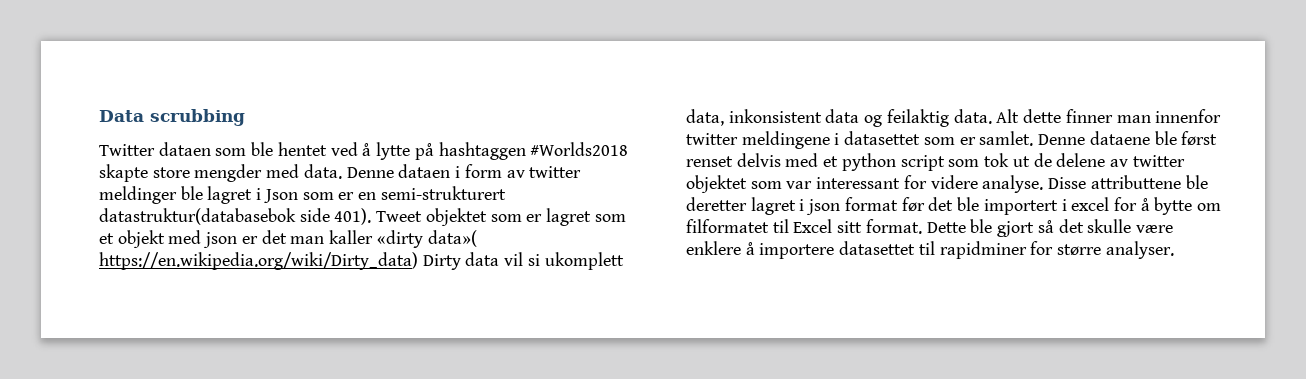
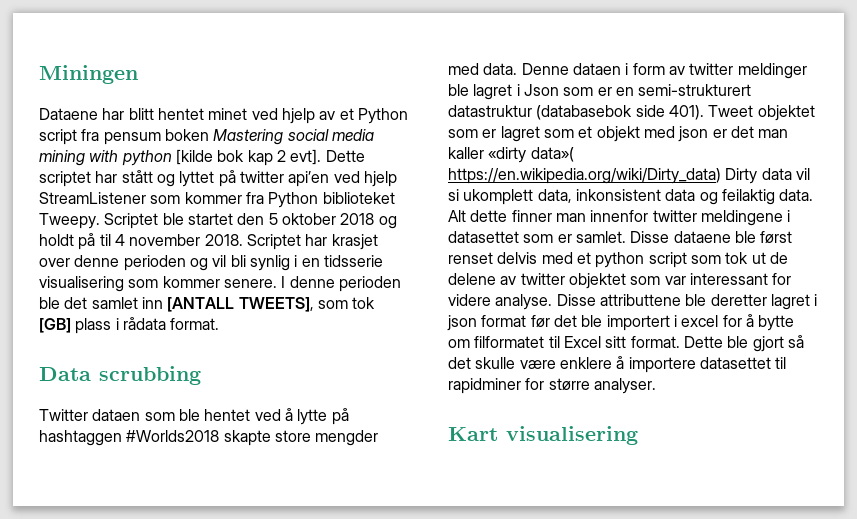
+ Miningen
+ Dataene har blitt hentet minet ved hjelp av et Python script fra pensum boken Mastering social media mining with python [kilde bok kap 2 evt]. Dette scriptet har stått og lyttet på twitter api’en ved hjelp StreamListener som kommer fra Python biblioteket Tweepy. Scriptet ble startet den 5 oktober 2018 og holdt på til 4 november 2018. Scriptet har krasjet over denne perioden og vil bli synlig i en tidsserie visualisering som kommer senere. I denne perioden ble det samlet inn [ANTALL TWEETS], som tok [GB] plass i rådata format.
- Denne dataen i form av twitter meldinger ble lagret i Json som er en semi-strukturert datastruktur(databasebok side 401).
+ Denne dataen i form av twitter meldinger ble lagret i Json som er en semi-strukturert datastruktur (databasebok side 401).
- Denne dataene ble først renset delvis med et python script som tok ut de delene av twitter objektet som var interessant for videre analyse.
+ Disse dataene ble først renset delvis med et python script som tok ut de delene av twitter objektet som var interessant for videre analyse.
+ Kart visualisering

